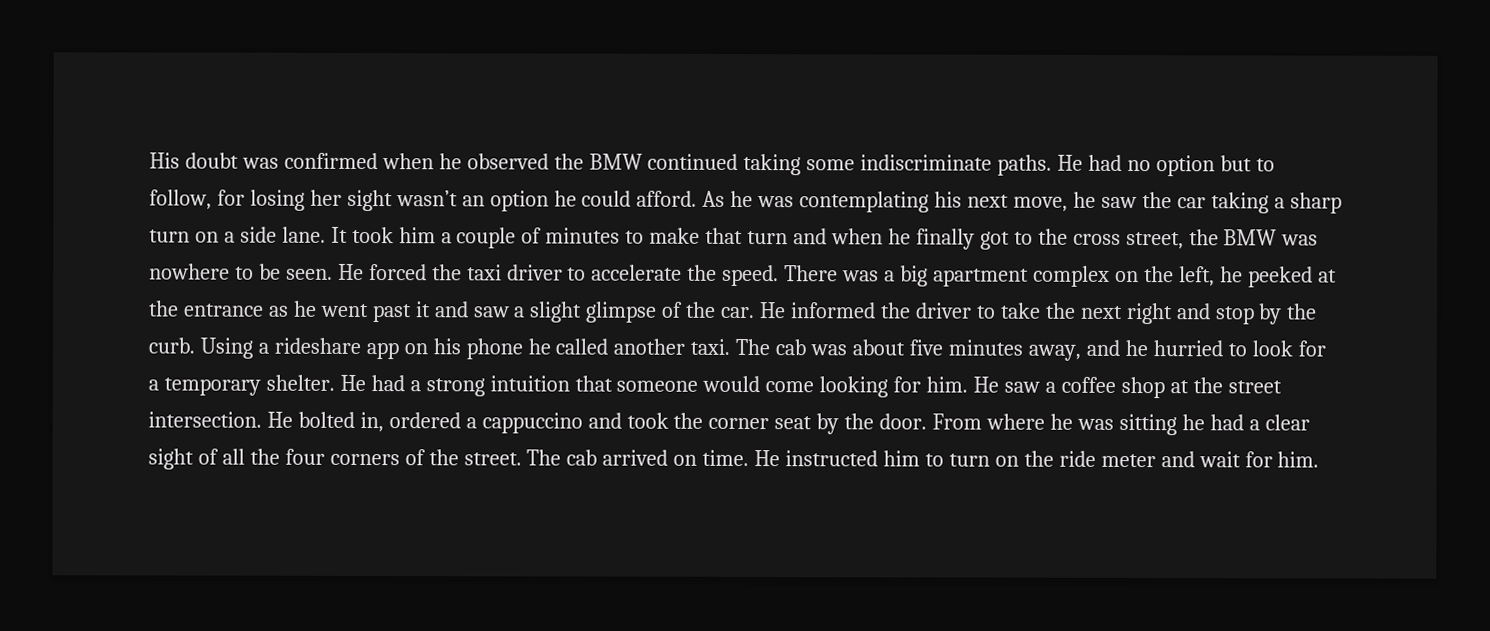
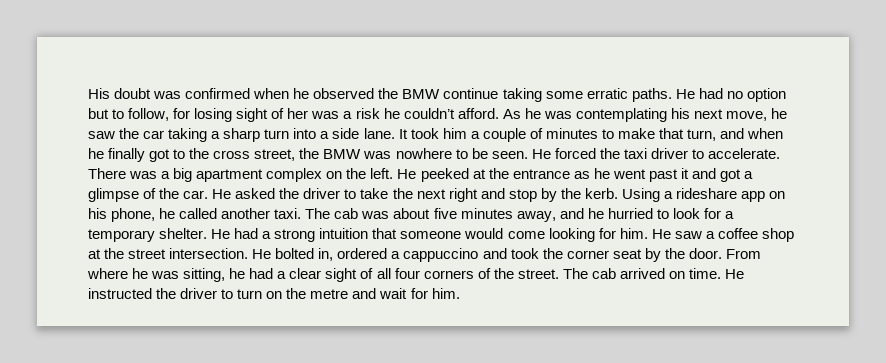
- His doubt was confirmed when he observed the BMW continued taking some indiscriminate paths.
+ His doubt was confirmed when he observed the BMW continue taking some erratic paths.
- He had no option but to follow, for losing her sight wasn’t an option he could afford.
+ He had no option but to follow, for losing sight of her was a risk he couldn’t afford.
- As he was contemplating his next move, he saw the car taking a sharp turn on a side lane.
+ As he was contemplating his next move, he saw the car taking a sharp turn into a side lane.
- It took him a couple of minutes to make that turn and when he finally got to the cross street, the BMW was nowhere to be seen.
+ It took him a couple of minutes to make that turn, and when he finally got to the cross street, the BMW was nowhere to be seen.
- He forced the taxi driver to accelerate the speed.
+ He forced the taxi driver to accelerate.
- There was a big apartment complex on the left, he peeked at the entrance as he went past it and saw a slight glimpse of the car.
+ There was a big apartment complex on the left. He peeked at the entrance as he went past it and got a glimpse of the car.
- He informed the driver to take the next right and stop by the curb.
+ He asked the driver to take the next right and stop by the kerb.
- Using a rideshare app on his phone he called another taxi.
+ Using a rideshare app on his phone, he called another taxi.
- From where he was sitting he had a clear sight of all the four corners of the street.
+ From where he was sitting, he had a clear sight of all four corners of the street.
- He instructed him to turn on the ride meter and wait for him.
+ He instructed the driver to turn on the metre and wait for him.

